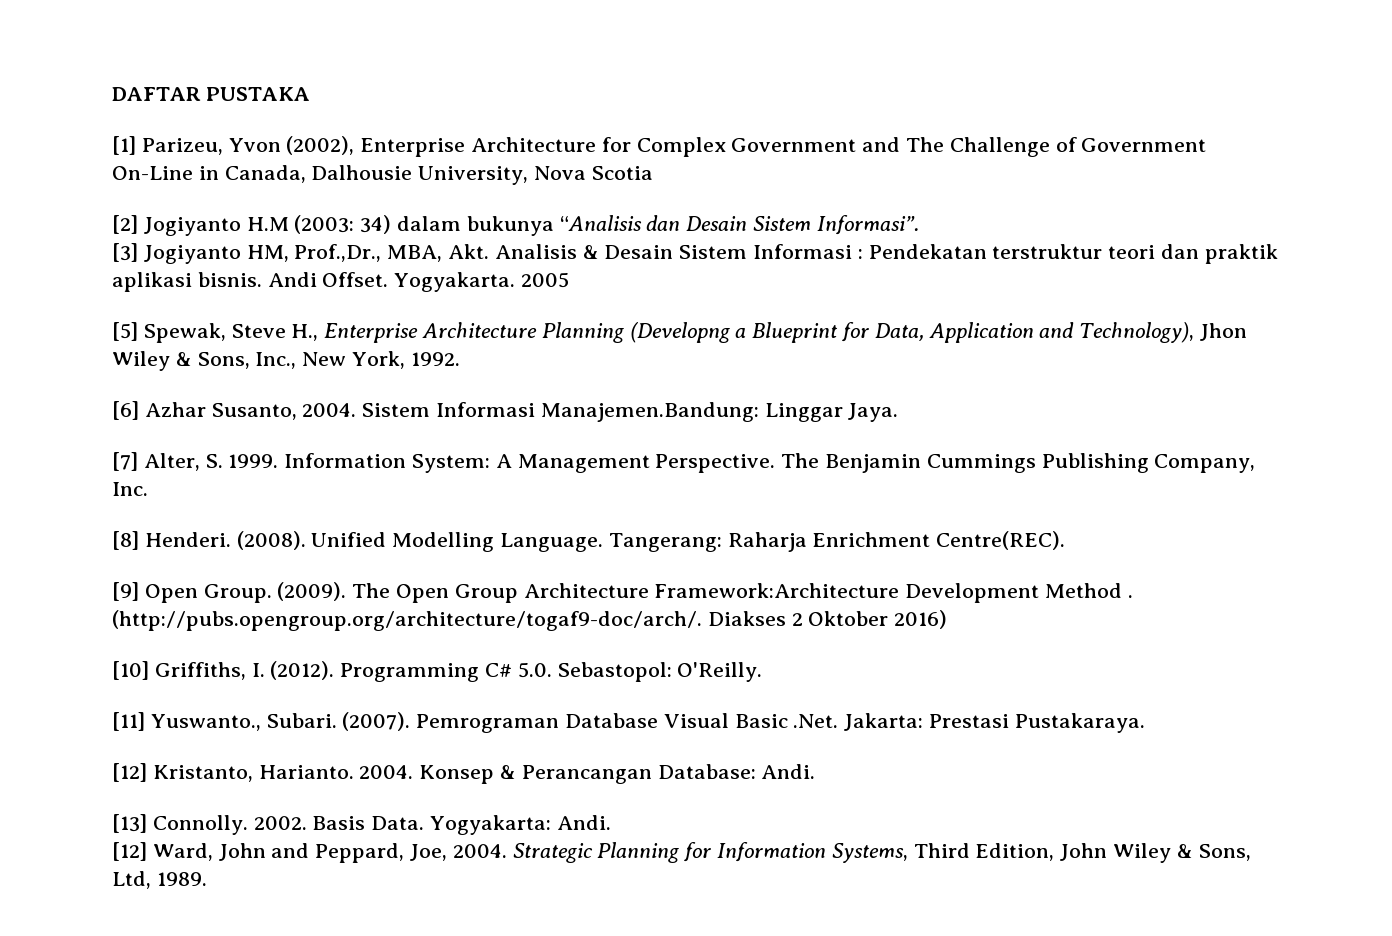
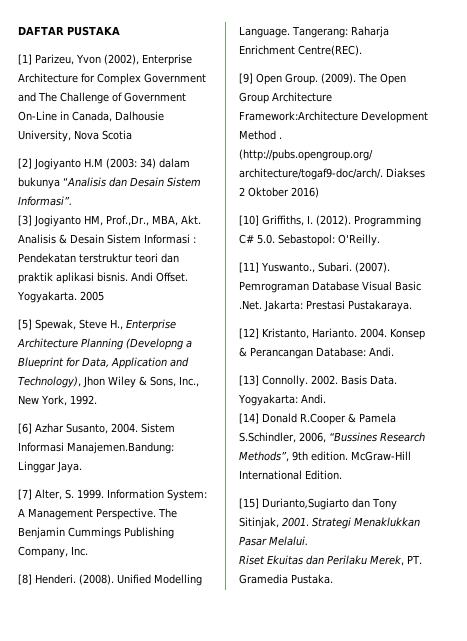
- [12] Ward, John and Peppard, Joe, 2004. Strategic Planning for Information Systems, Third Edition, John Wiley & Sons, Ltd, 1989.
+ [14] Donald R.Cooper & Pamela S.Schindler, 2006, “Bussines Research Methods”, 9th edition. McGraw-Hill International Edition.
+ [15] Durianto,Sugiarto dan Tony Sitinjak, 2001. Strategi Menaklukkan Pasar Melalui.
+ Riset Ekuitas dan Perilaku Merek, PT. Gramedia Pustaka.

